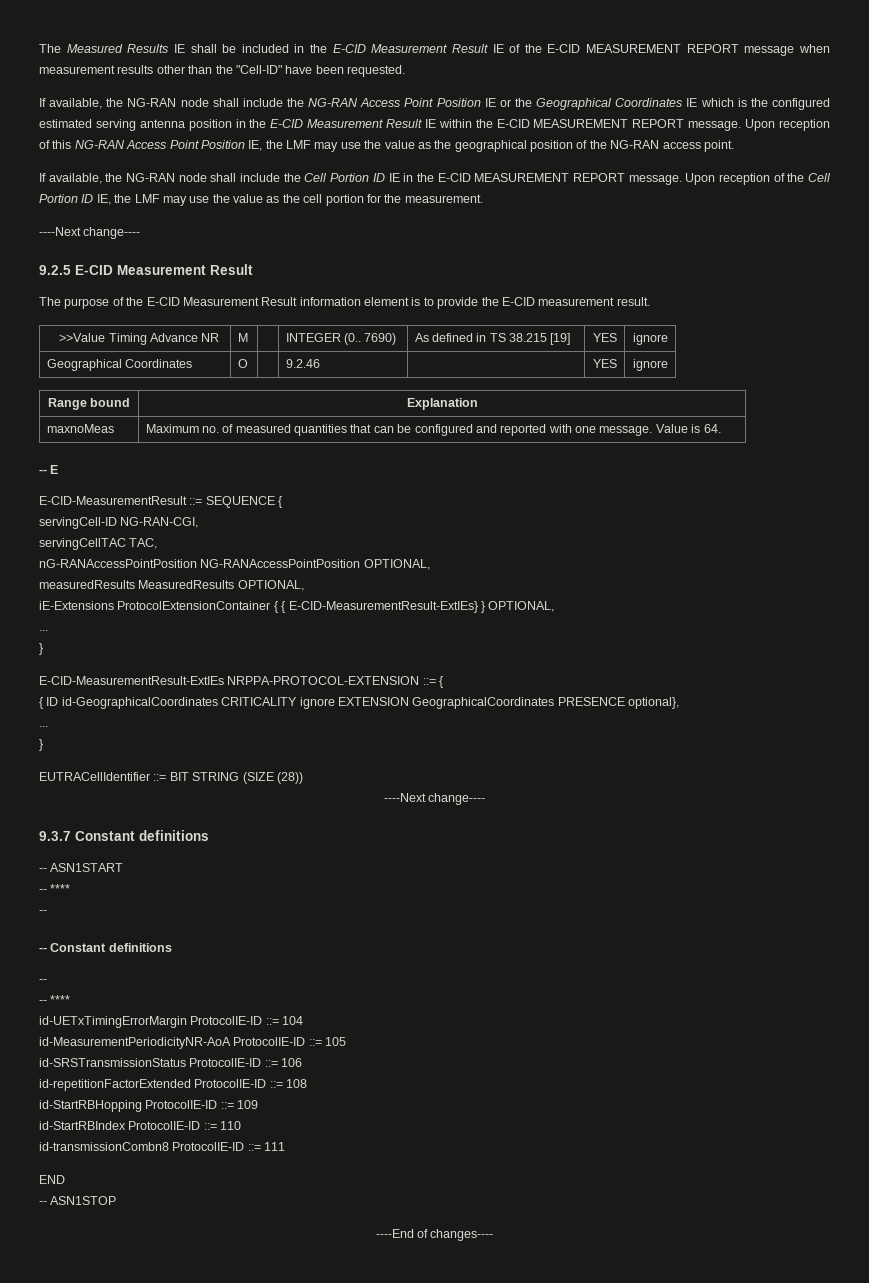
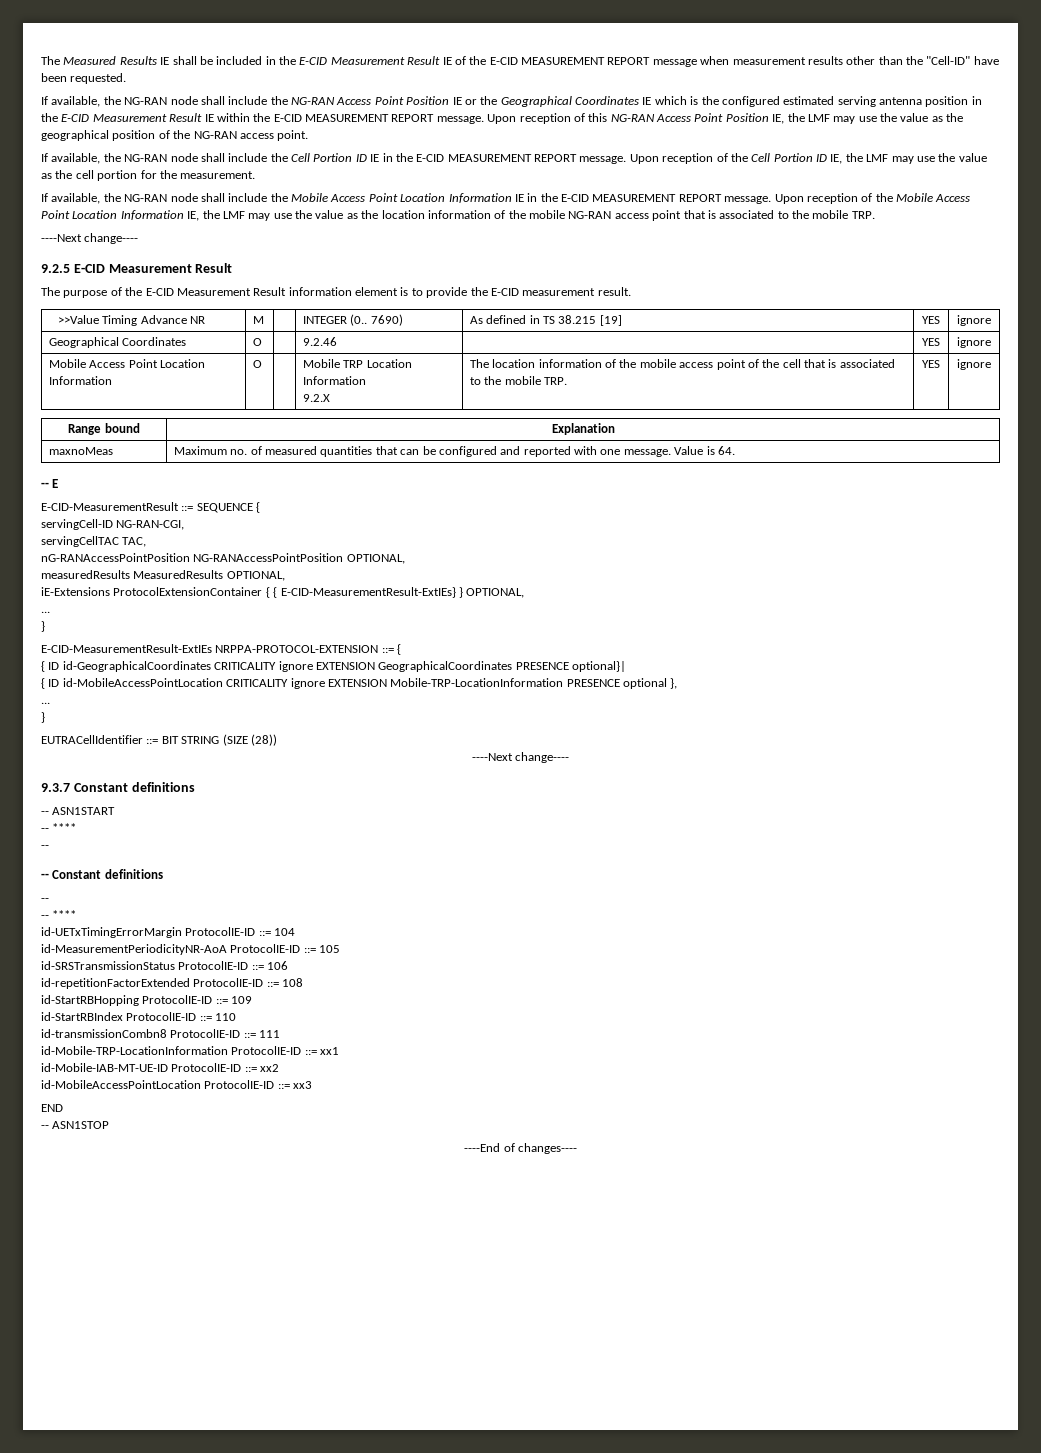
+ If available, the NG-RAN node shall include the Mobile Access Point Location Information IE in the E-CID MEASUREMENT REPORT message. Upon reception of the Mobile Access Point Location Information IE, the LMF may use the value as the location information of the mobile NG-RAN access point that is associated to the mobile TRP.
+ Mobile Access Point Location Information | O | | Mobile TRP Location Information
+ 9.2.X | The location information of the mobile access point of the cell that is associated to the mobile TRP. | YES | ignore
- { ID id-GeographicalCoordinates CRITICALITY ignore EXTENSION GeographicalCoordinates PRESENCE optional},
+ { ID id-GeographicalCoordinates CRITICALITY ignore EXTENSION GeographicalCoordinates PRESENCE optional}|
+ { ID id-MobileAccessPointLocation CRITICALITY ignore EXTENSION Mobile-TRP-LocationInformation PRESENCE optional },
+ id-Mobile-TRP-LocationInformation ProtocolIE-ID ::= xx1
+ id-Mobile-IAB-MT-UE-ID ProtocolIE-ID ::= xx2
+ id-MobileAccessPointLocation ProtocolIE-ID ::= xx3

